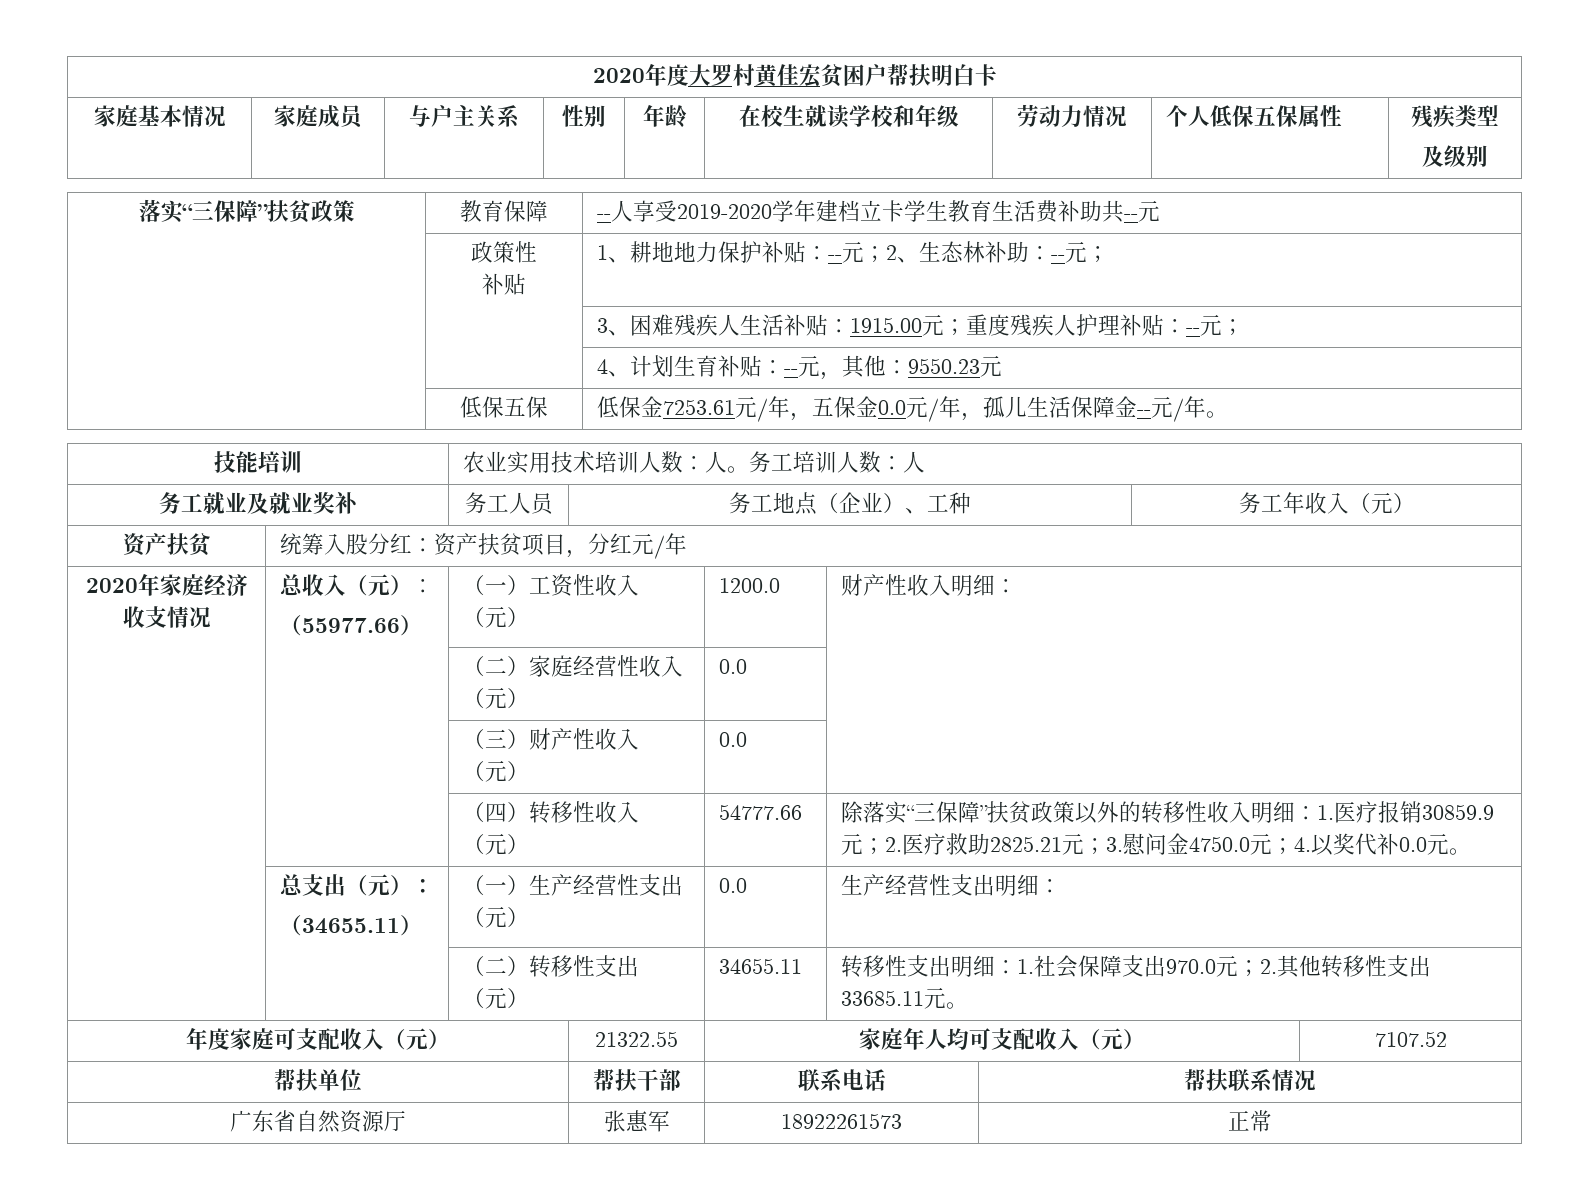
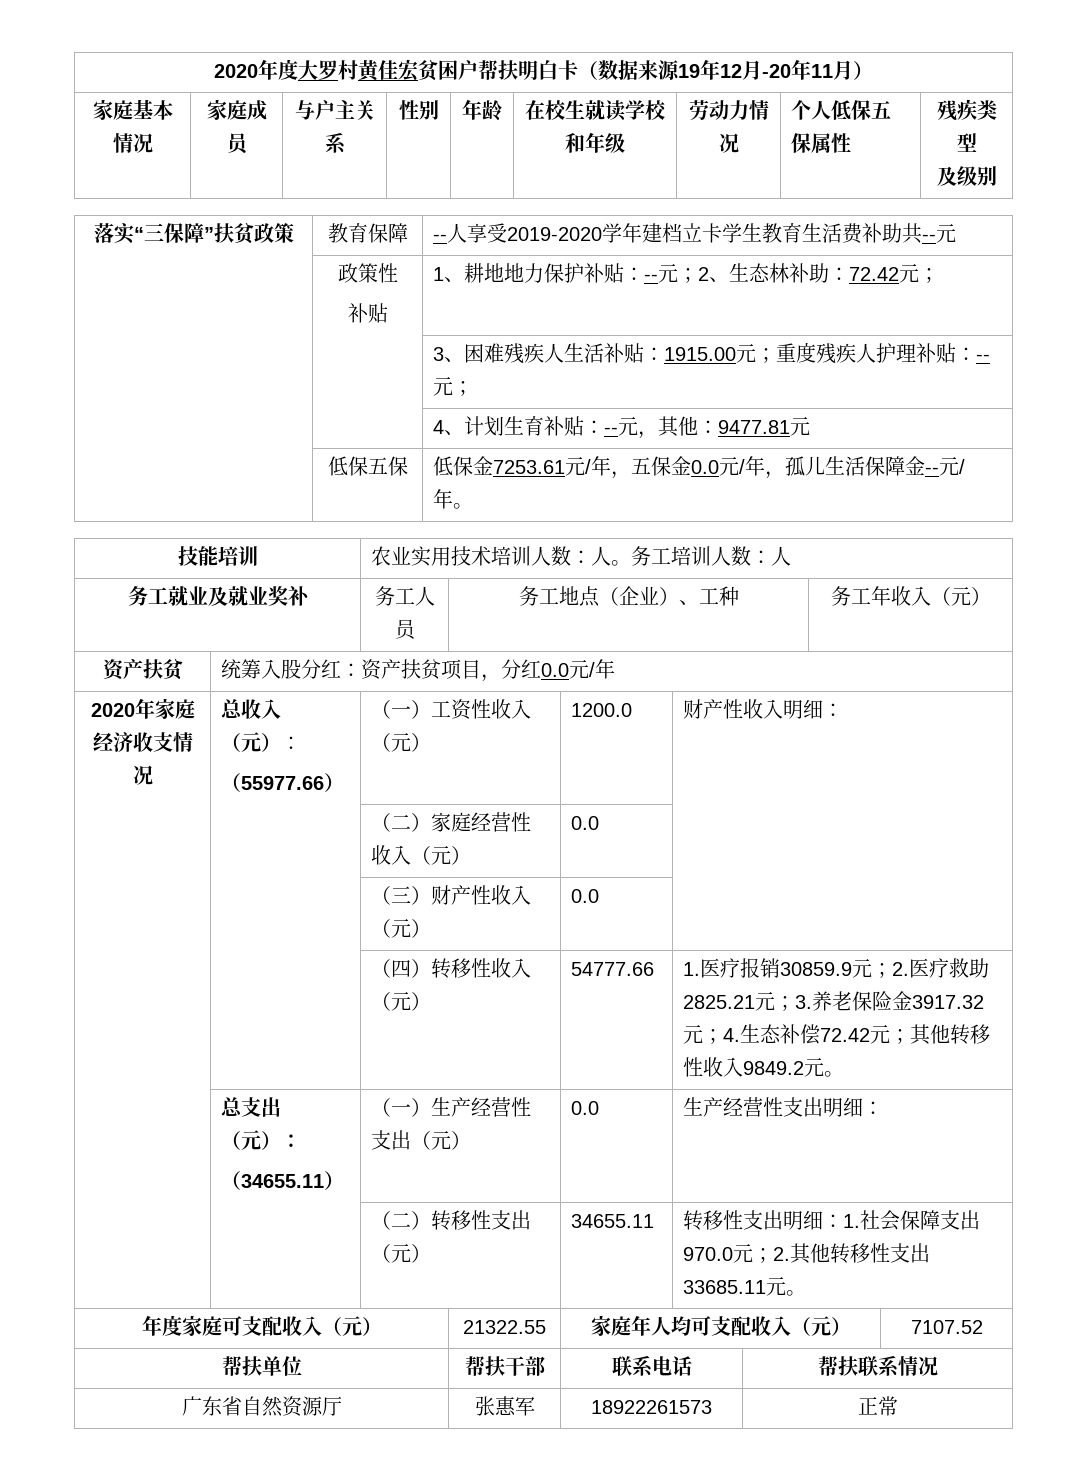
- 2020年度大罗村黄佳宏贫困户帮扶明白卡
+ 2020年度大罗村黄佳宏贫困户帮扶明白卡（数据来源19年12月-20年11月）
  | 政策性
- 补贴 | 1、耕地地力保护补贴：--元；2、生态林补助：--元；
+ 补贴 | 1、耕地地力保护补贴：--元；2、生态林补助：72.42元；
- | | 4、计划生育补贴：--元，其他：9550.23元
+ | | 4、计划生育补贴：--元，其他：9477.81元
- 资产扶贫 | 统筹入股分红：资产扶贫项目，分红元/年
+ 资产扶贫 | 统筹入股分红：资产扶贫项目，分红0.0元/年
- | | （四）转移性收入（元） | 54777.66 | 除落实“三保障”扶贫政策以外的转移性收入明细：1.医疗报销30859.9元；2.医疗救助2825.21元；3.慰问金4750.0元；4.以奖代补0.0元。
+ | | （四）转移性收入（元） | 54777.66 | 1.医疗报销30859.9元；2.医疗救助2825.21元；3.养老保险金3917.32元；4.生态补偿72.42元；其他转移性收入9849.2元。

